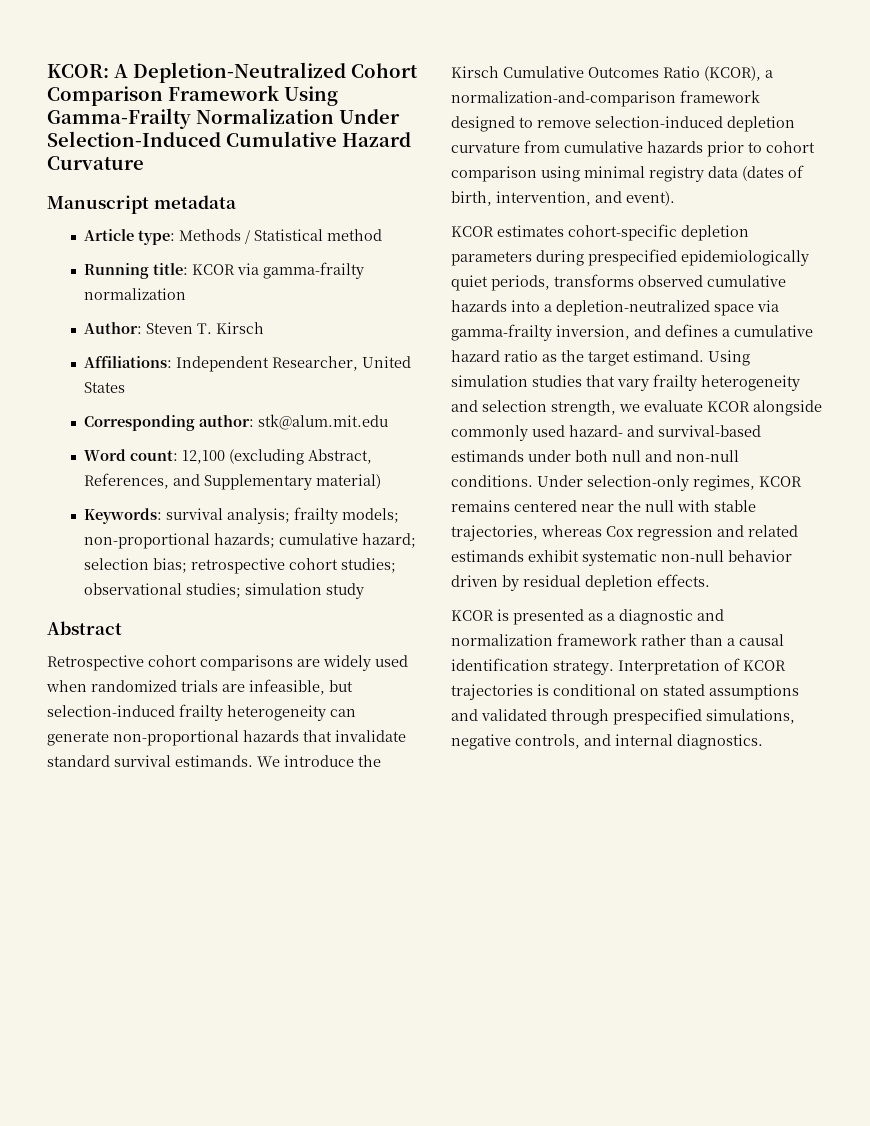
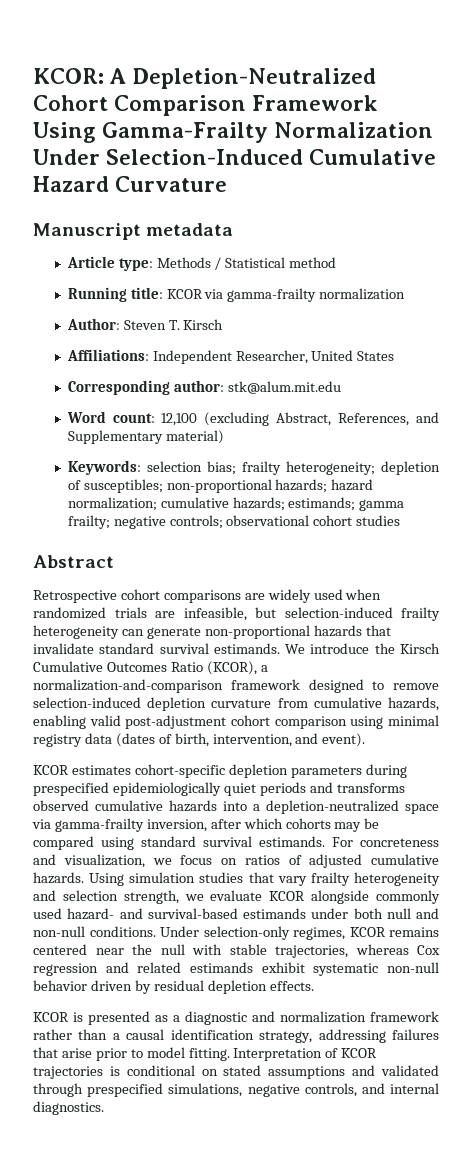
- Keywords: survival analysis; frailty models; non-proportional hazards; cumulative hazard; selection bias; retrospective cohort studies; observational studies; simulation study
+ Keywords: selection bias; frailty heterogeneity; depletion of susceptibles; non-proportional hazards; hazard normalization; cumulative hazards; estimands; gamma frailty; negative controls; observational cohort studies
- We introduce the Kirsch Cumulative Outcomes Ratio (KCOR), a normalization-and-comparison framework designed to remove selection-induced depletion curvature from cumulative hazards prior to cohort comparison using minimal registry data (dates of birth, intervention, and event).
+ We introduce the Kirsch Cumulative Outcomes Ratio (KCOR), a normalization-and-comparison framework designed to remove selection-induced depletion curvature from cumulative hazards, enabling valid post-adjustment cohort comparison using minimal registry data (dates of birth, intervention, and event).
- KCOR estimates cohort-specific depletion parameters during prespecified epidemiologically quiet periods, transforms observed cumulative hazards into a depletion-neutralized space via gamma-frailty inversion, and defines a cumulative hazard ratio as the target estimand.
+ KCOR estimates cohort-specific depletion parameters during prespecified epidemiologically quiet periods and transforms observed cumulative hazards into a depletion-neutralized space via gamma-frailty inversion, after which cohorts may be compared using standard survival estimands. For concreteness and visualization, we focus on ratios of adjusted cumulative hazards.
- KCOR is presented as a diagnostic and normalization framework rather than a causal identification strategy.
+ KCOR is presented as a diagnostic and normalization framework rather than a causal identification strategy, addressing failures that arise prior to model fitting.

